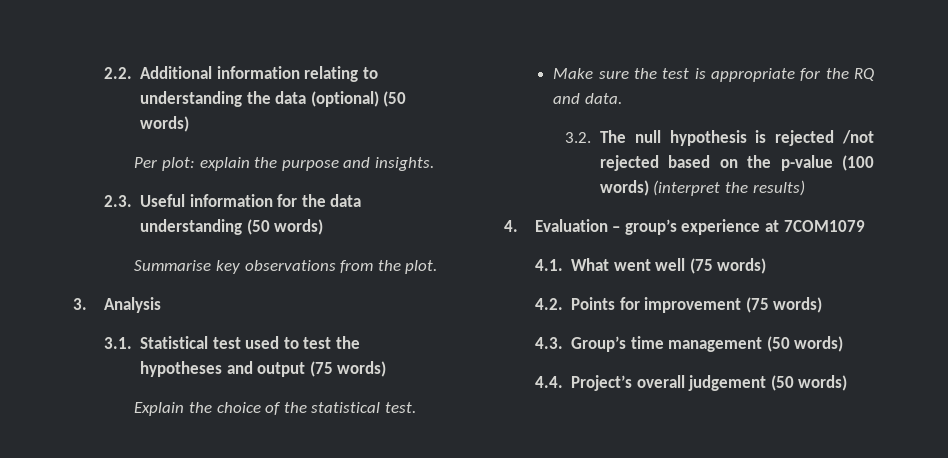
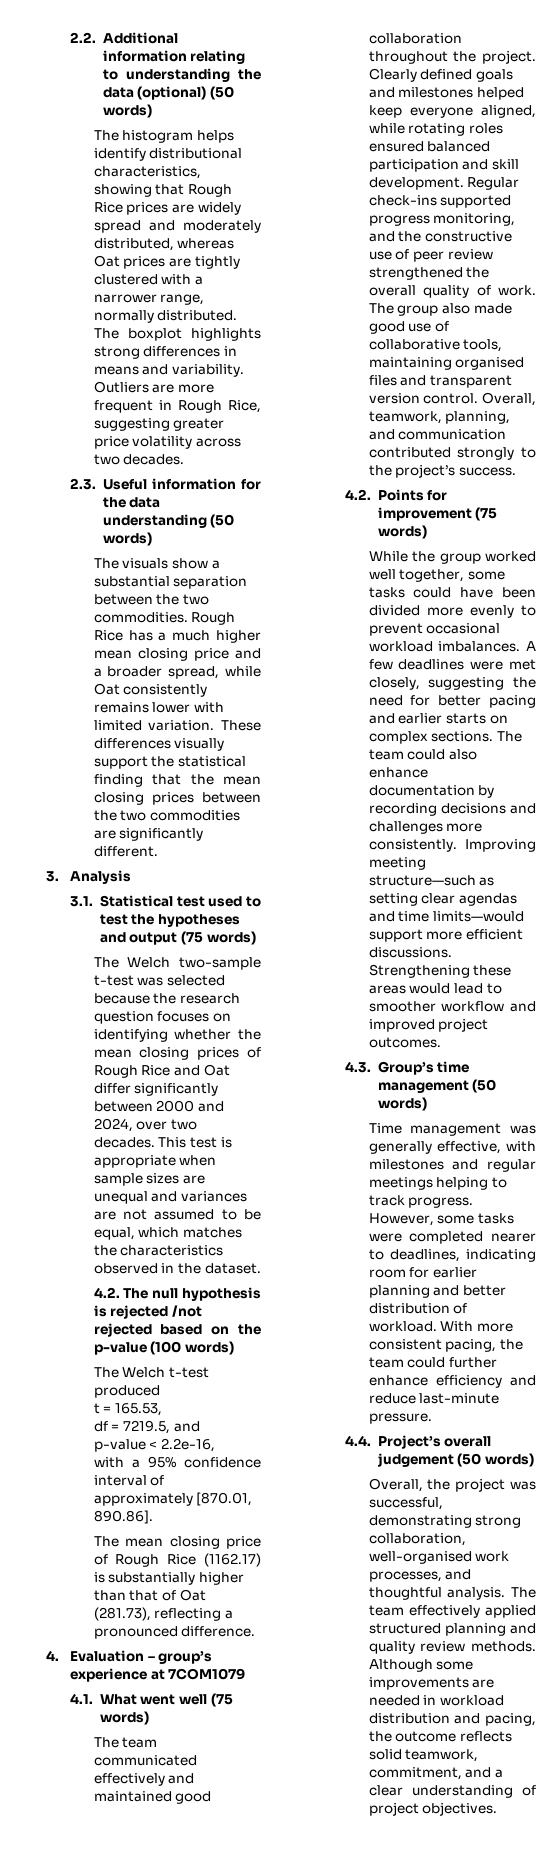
- Per plot: explain the purpose and insights.
+ The histogram helps identify distributional characteristics, showing that Rough Rice prices are widely spread and moderately distributed, whereas Oat prices are tightly clustered with a narrower range, normally distributed. The boxplot highlights strong differences in means and variability. Outliers are more frequent in Rough Rice, suggesting greater price volatility across two decades.
- Summarise key observations from the plot.
+ The visuals show a substantial separation between the two commodities. Rough Rice has a much higher mean closing price and a broader spread, while Oat consistently remains lower with limited variation. These differences visually support the statistical finding that the mean closing prices between the two commodities are significantly different.
- Explain the choice of the statistical test.
- Make sure the test is appropriate for the RQ and data.
- 3.2. The null hypothesis is rejected /not rejected based on the p-value (100 words) (interpret the results)
+ The Welch two-sample t-test was selected because the research question focuses on identifying whether the mean closing prices of Rough Rice and Oat differ significantly between 2000 and 2024, over two decades. This test is appropriate when sample sizes are unequal and variances are not assumed to be equal, which matches the characteristics observed in the dataset.
+ 4.2. The null hypothesis is rejected /not rejected based on the p-value (100 words)
+ The Welch t-test produced
+ t = 165.53,
+ df = 7219.5, and
+ p-value < 2.2e-16,
+ with a 95% confidence interval of approximately [870.01, 890.86].
+ The mean closing price of Rough Rice (1162.17) is substantially higher than that of Oat (281.73), reflecting a pronounced difference.
+ The team communicated effectively and maintained good collaboration throughout the project. Clearly defined goals and milestones helped keep everyone aligned, while rotating roles ensured balanced participation and skill development. Regular check-ins supported progress monitoring, and the constructive use of peer review strengthened the overall quality of work. The group also made good use of collaborative tools, maintaining organised files and transparent version control. Overall, teamwork, planning, and communication contributed strongly to the project’s success.
+ While the group worked well together, some tasks could have been divided more evenly to prevent occasional workload imbalances. A few deadlines were met closely, suggesting the need for better pacing and earlier starts on complex sections. The team could also enhance documentation by recording decisions and challenges more consistently. Improving meeting structure—such as setting clear agendas and time limits—would support more efficient discussions. Strengthening these areas would lead to smoother workflow and improved project outcomes.
+ Time management was generally effective, with milestones and regular meetings helping to track progress. However, some tasks were completed nearer to deadlines, indicating room for earlier planning and better distribution of workload. With more consistent pacing, the team could further enhance efficiency and reduce last-minute pressure.
+ Overall, the project was successful, demonstrating strong collaboration, well-organised work processes, and thoughtful analysis. The team effectively applied structured planning and quality review methods. Although some improvements are needed in workload distribution and pacing, the outcome reflects solid teamwork, commitment, and a clear understanding of project objectives.

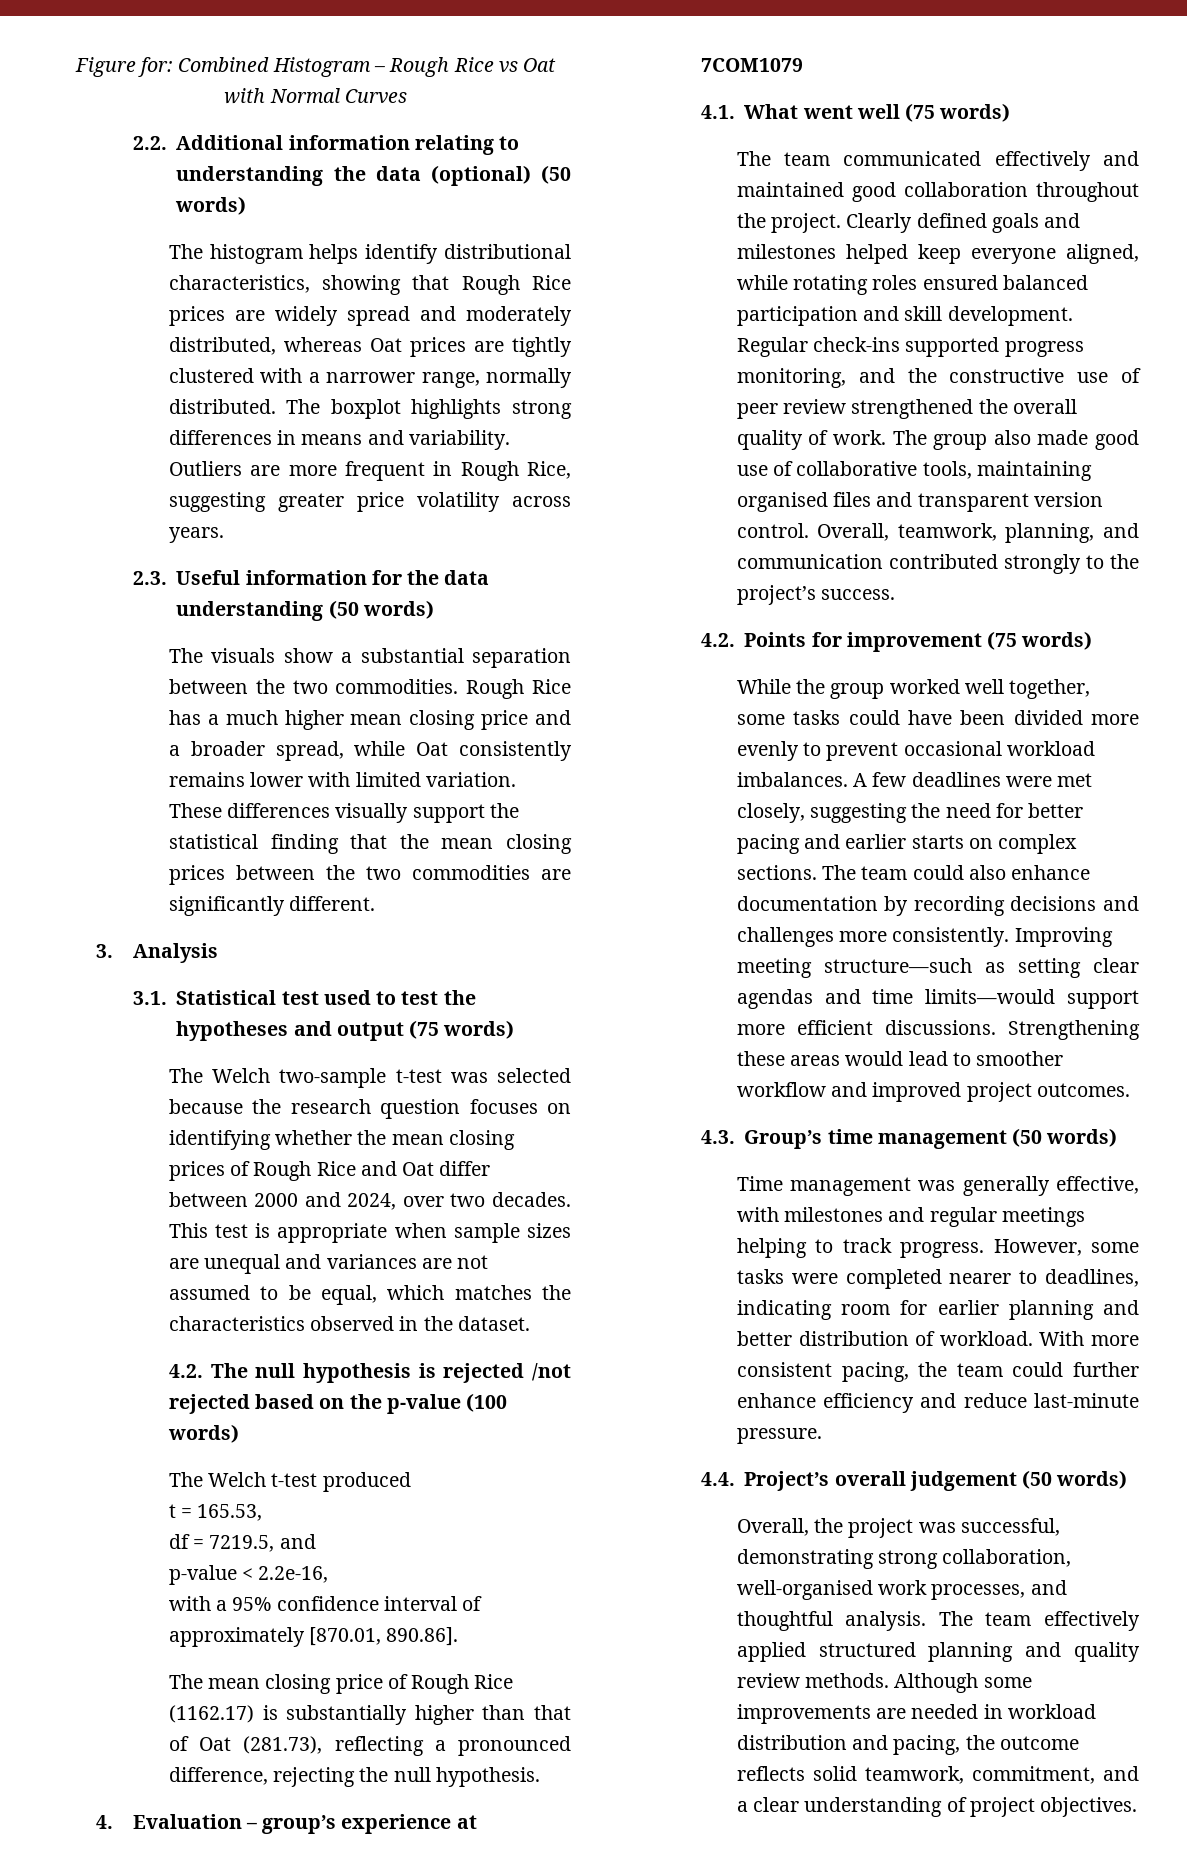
+ Figure for: Combined Histogram – Rough Rice vs Oat with Normal Curves
- Outliers are more frequent in Rough Rice, suggesting greater price volatility across two decades.
+ Outliers are more frequent in Rough Rice, suggesting greater price volatility across years.
- The Welch two-sample t-test was selected because the research question focuses on identifying whether the mean closing prices of Rough Rice and Oat differ significantly between 2000 and 2024, over two decades.
+ The Welch two-sample t-test was selected because the research question focuses on identifying whether the mean closing prices of Rough Rice and Oat differ between 2000 and 2024, over two decades.
- The mean closing price of Rough Rice (1162.17) is substantially higher than that of Oat (281.73), reflecting a pronounced difference.
+ The mean closing price of Rough Rice (1162.17) is substantially higher than that of Oat (281.73), reflecting a pronounced difference, rejecting the null hypothesis.

